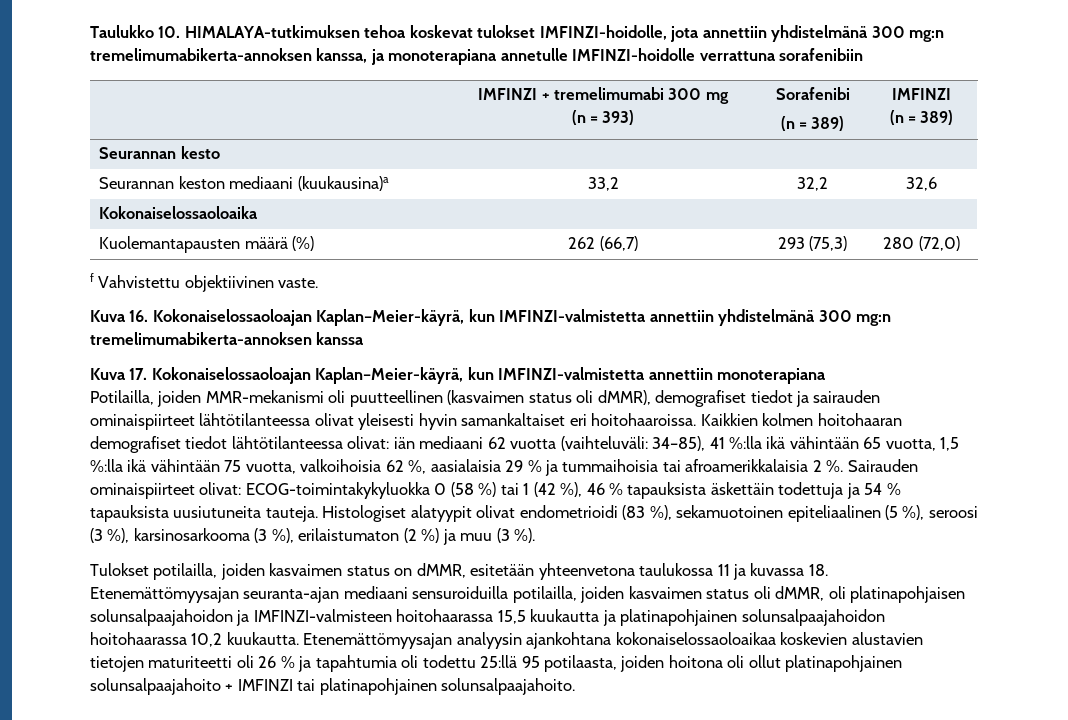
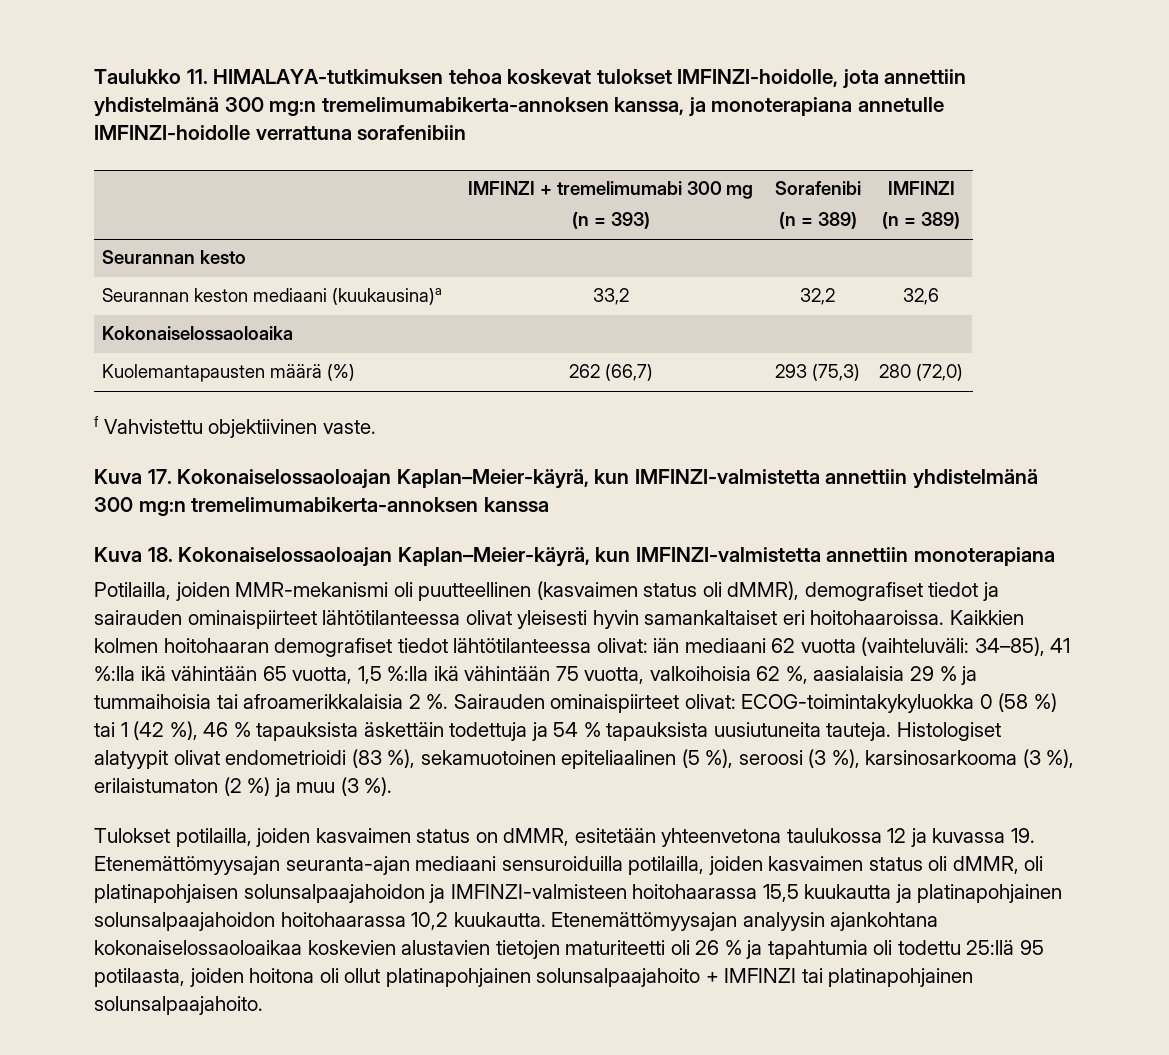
- Taulukko 10. HIMALAYA-tutkimuksen tehoa koskevat tulokset IMFINZI-hoidolle, jota annettiin yhdistelmänä 300 mg:n tremelimumabikerta-annoksen kanssa, ja monoterapiana annetulle IMFINZI-hoidolle verrattuna sorafenibiin
+ Taulukko 11. HIMALAYA-tutkimuksen tehoa koskevat tulokset IMFINZI-hoidolle, jota annettiin yhdistelmänä 300 mg:n tremelimumabikerta-annoksen kanssa, ja monoterapiana annetulle IMFINZI-hoidolle verrattuna sorafenibiin
- Kuva 16. Kokonaiselossaoloajan Kaplan–Meier-käyrä, kun IMFINZI-valmistetta annettiin yhdistelmänä 300 mg:n tremelimumabikerta-annoksen kanssa
+ Kuva 17. Kokonaiselossaoloajan Kaplan–Meier-käyrä, kun IMFINZI-valmistetta annettiin yhdistelmänä 300 mg:n tremelimumabikerta-annoksen kanssa
- Kuva 17. Kokonaiselossaoloajan Kaplan–Meier-käyrä, kun IMFINZI-valmistetta annettiin monoterapiana
+ Kuva 18. Kokonaiselossaoloajan Kaplan–Meier-käyrä, kun IMFINZI-valmistetta annettiin monoterapiana
- Tulokset potilailla, joiden kasvaimen status on dMMR, esitetään yhteenvetona taulukossa 11 ja kuvassa 18. Etenemättömyysajan seuranta-ajan mediaani sensuroiduilla potilailla, joiden kasvaimen status oli dMMR, oli platinapohjaisen solunsalpaajahoidon ja IMFINZI-valmisteen hoitohaarassa 15,5 kuukautta ja platinapohjainen solunsalpaajahoidon hoitohaarassa 10,2 kuukautta.
+ Tulokset potilailla, joiden kasvaimen status on dMMR, esitetään yhteenvetona taulukossa 12 ja kuvassa 19. Etenemättömyysajan seuranta-ajan mediaani sensuroiduilla potilailla, joiden kasvaimen status oli dMMR, oli platinapohjaisen solunsalpaajahoidon ja IMFINZI-valmisteen hoitohaarassa 15,5 kuukautta ja platinapohjainen solunsalpaajahoidon hoitohaarassa 10,2 kuukautta.

